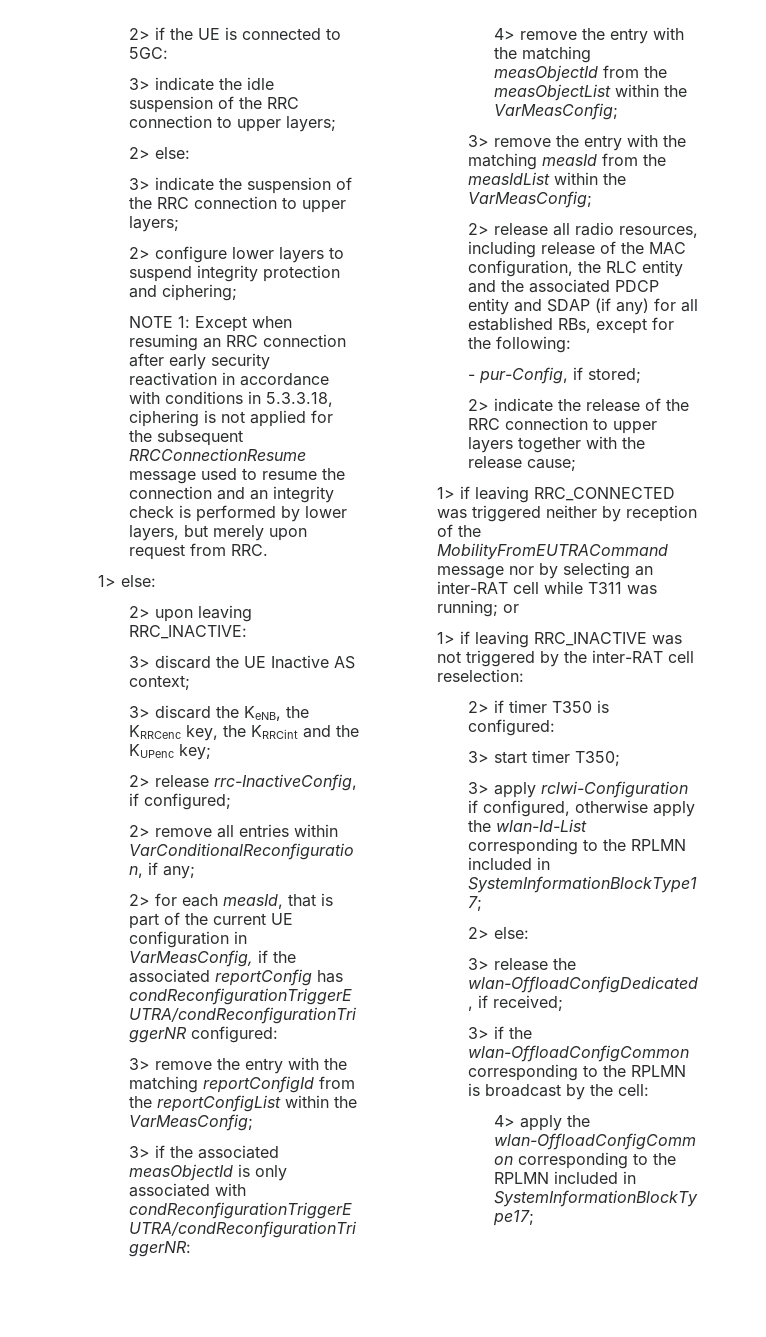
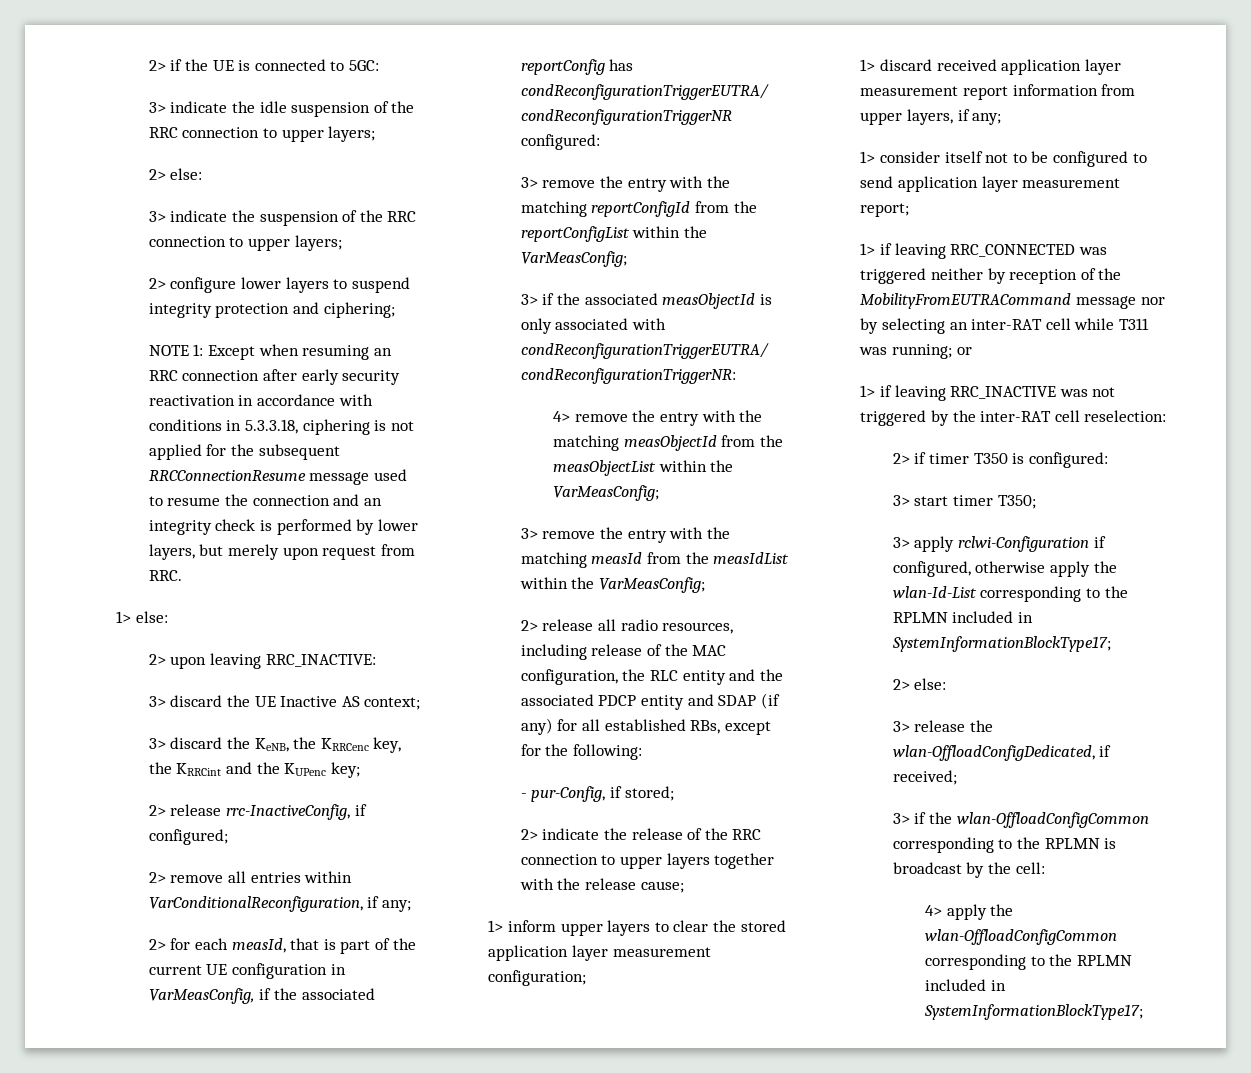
+ 1> inform upper layers to clear the stored application layer measurement configuration;
+ 1> discard received application layer measurement report information from upper layers, if any;
+ 1> consider itself not to be configured to send application layer measurement report;

